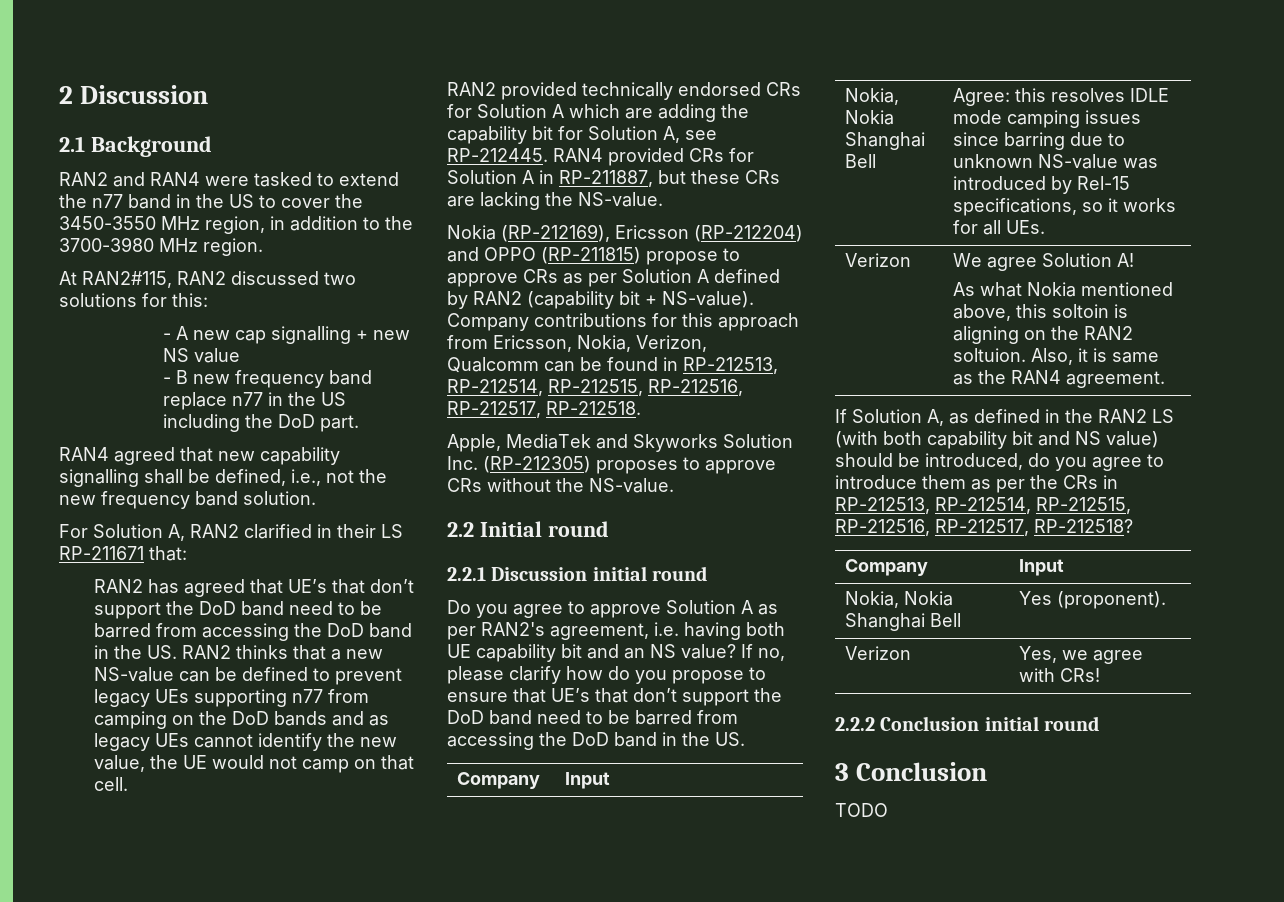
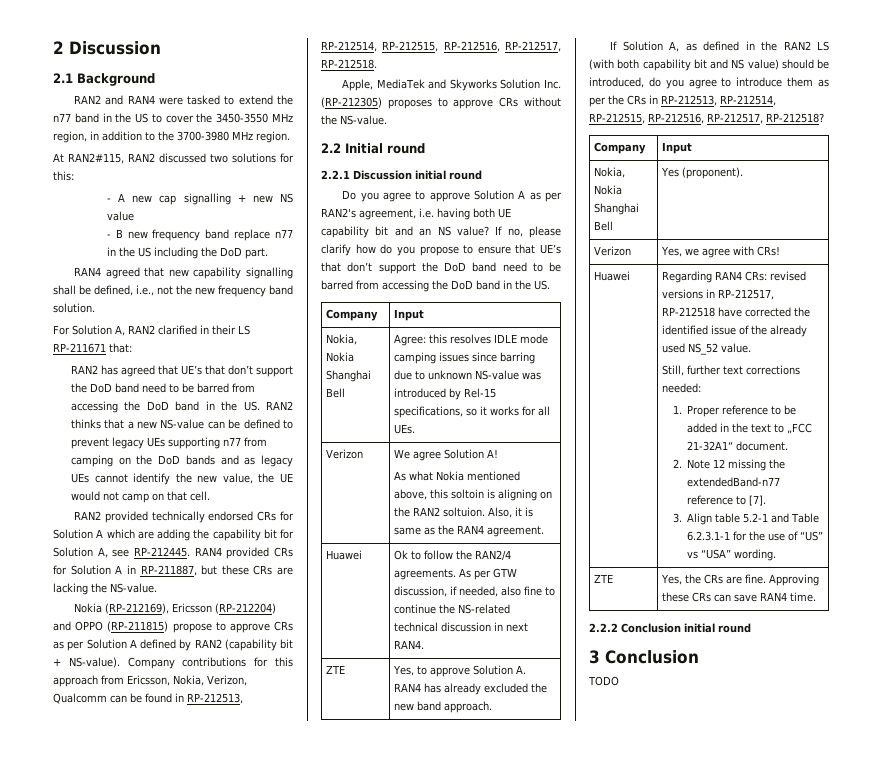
+ Huawei | Ok to follow the RAN2/4 agreements. As per GTW discussion, if needed, also fine to continue the NS-related technical discussion in next RAN4.
+ ZTE | Yes, to approve Solution A. RAN4 has already excluded the new band approach.
+ Huawei | Regarding RAN4 CRs: revised versions in RP-212517, RP-212518 have corrected the identified issue of the already used NS_52 value.
+ Still, further text corrections needed:
+ 1. Proper reference to be added in the text to „FCC 21-32A1“ document.
+ 2. Note 12 missing the extendedBand-n77 reference to [7].
+ 3. Align table 5.2-1 and Table 6.2.3.1-1 for the use of “US” vs “USA” wording.
+ ZTE | Yes, the CRs are fine. Approving these CRs can save RAN4 time.

